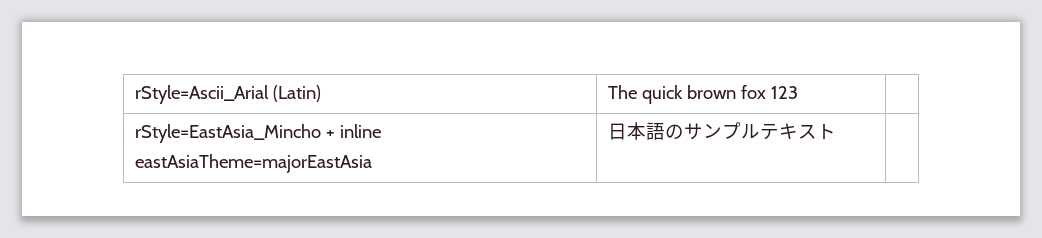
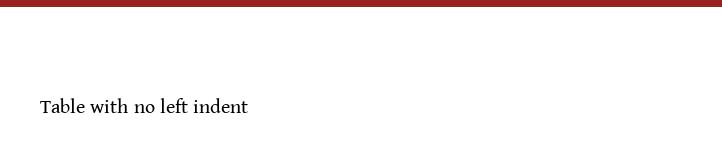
- rStyle=Ascii_Arial (Latin) | The quick brown fox 123 |
- rStyle=EastAsia_Mincho + inline eastAsiaTheme=majorEastAsia | 日本語のサンプルテキスト |
+ Table with no left indent

